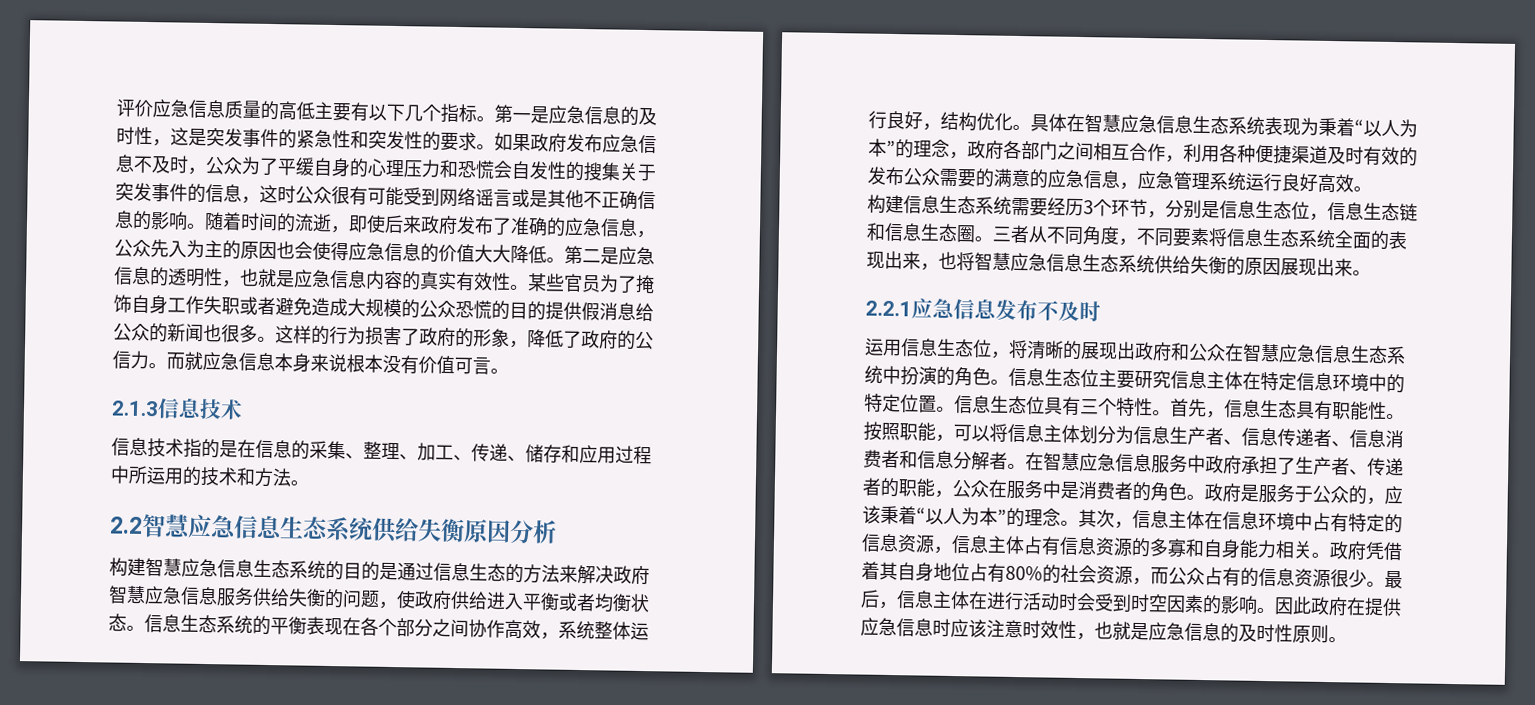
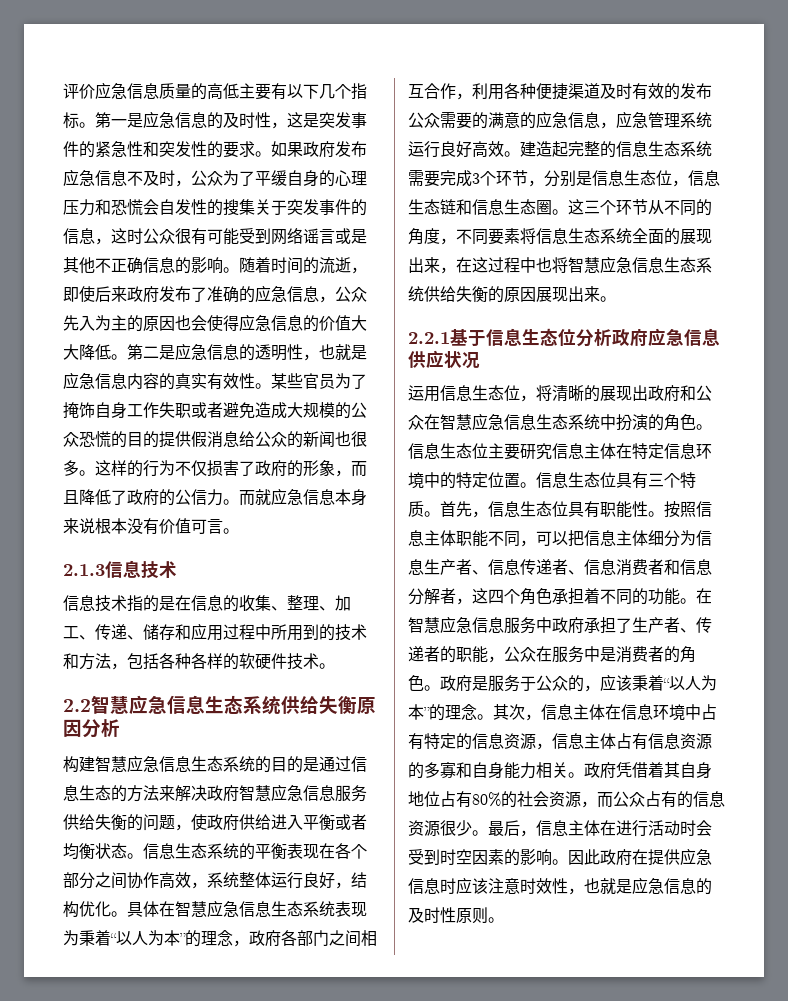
- 这样的行为损害了政府的形象，降低了政府的公信力。
+ 这样的行为不仅损害了政府的形象，而且降低了政府的公信力。
- 信息技术指的是在信息的采集、整理、加工、传递、储存和应用过程中所运用的技术和方法。
+ 信息技术指的是在信息的收集、整理、加工、传递、储存和应用过程中所用到的技术和方法，包括各种各样的软硬件技术。
- 具体在智慧应急信息生态系统表现为秉着“以人为本”的理念，政府各部门之间相互合作，利用各种便捷渠道及时有效的发布公众需要的满意的应急信息，应急管理系统运行良好高效。
- 构建信息生态系统需要经历3个环节，分别是信息生态位，信息生态链和信息生态圈。
+ 具体在智慧应急信息生态系统表现为秉着“以人为本”的理念，政府各部门之间相互合作，利用各种便捷渠道及时有效的发布公众需要的满意的应急信息，应急管理系统运行良好高效。建造起完整的信息生态系统需要完成3个环节，分别是信息生态位，信息生态链和信息生态圈。
- 三者从不同角度，不同要素将信息生态系统全面的表现出来，也将智慧应急信息生态系统供给失衡的原因展现出来。
+ 这三个环节从不同的角度，不同要素将信息生态系统全面的展现出来，在这过程中也将智慧应急信息生态系统供给失衡的原因展现出来。
- 2.2.1应急信息发布不及时
+ 2.2.1基于信息生态位分析政府应急信息供应状况
- 信息生态位具有三个特性。
+ 信息生态位具有三个特质。
- 首先，信息生态具有职能性。
+ 首先，信息生态位具有职能性。
- 按照职能，可以将信息主体划分为信息生产者、信息传递者、信息消费者和信息分解者。
+ 按照信息主体职能不同，可以把信息主体细分为信息生产者、信息传递者、信息消费者和信息分解者，这四个角色承担着不同的功能。

